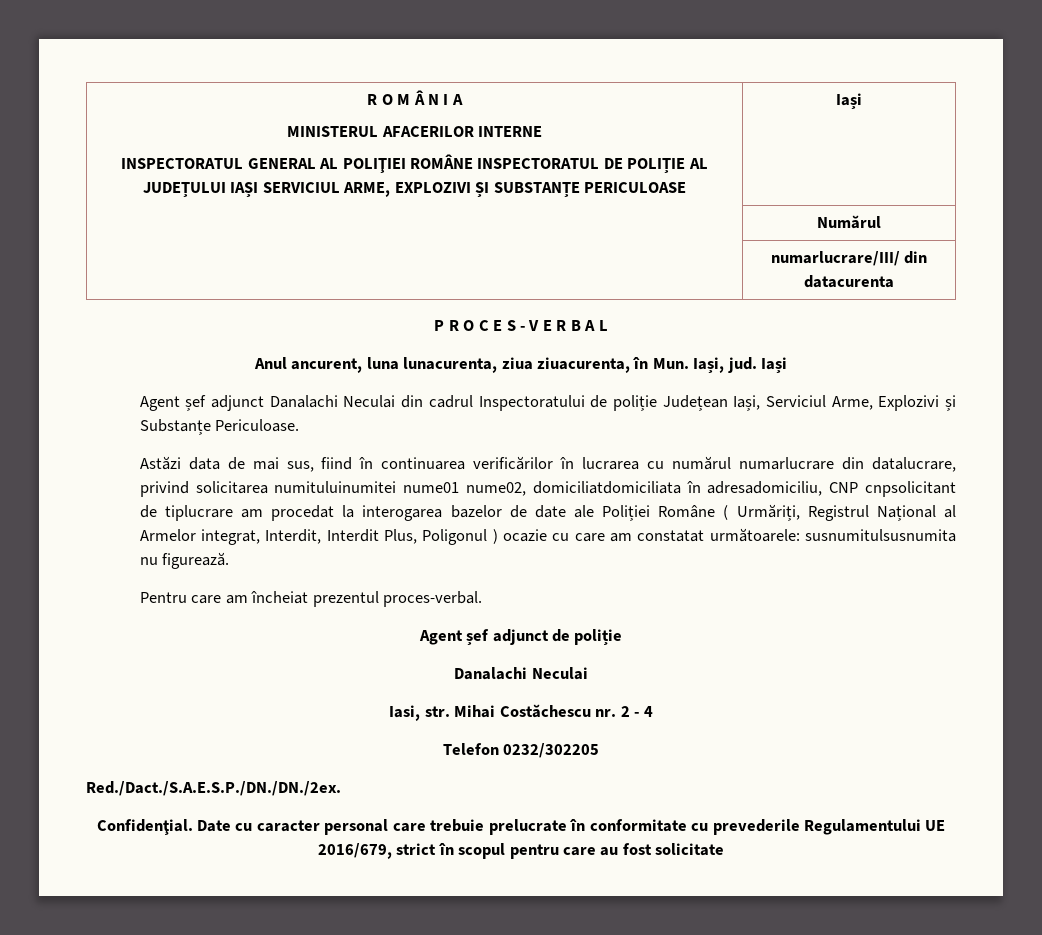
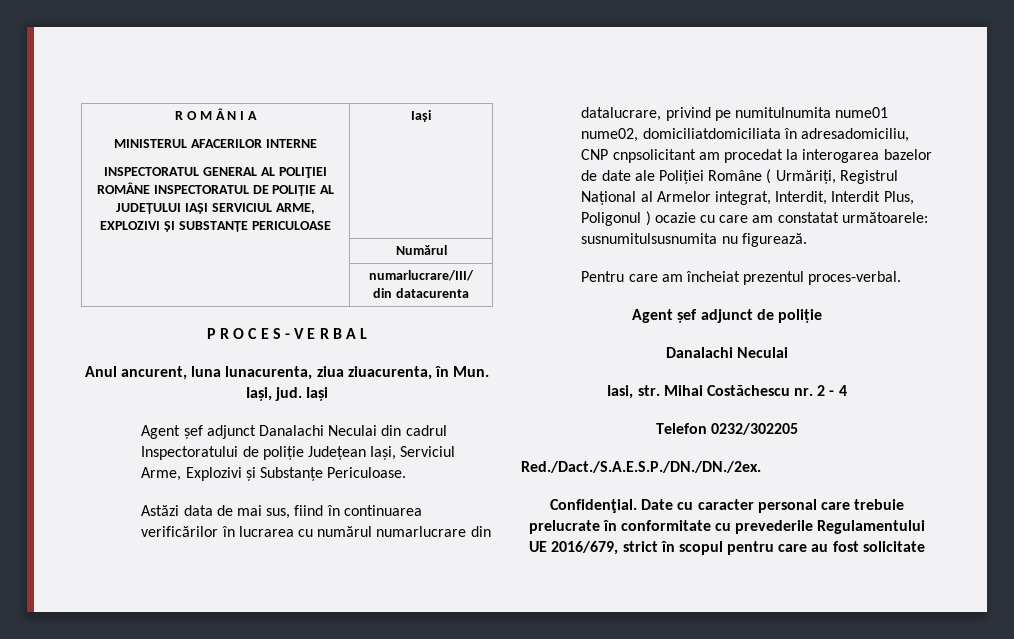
- Astăzi data de mai sus, fiind în continuarea verificărilor în lucrarea cu numărul numarlucrare din datalucrare, privind solicitarea numituluinumitei nume01 nume02, domiciliatdomiciliata în adresadomiciliu, CNP cnpsolicitant de tiplucrare am procedat la interogarea bazelor de date ale Poliției Române ( Urmăriți, Registrul Național al Armelor integrat, Interdit, Interdit Plus, Poligonul ) ocazie cu care am constatat următoarele: susnumitulsusnumita nu figurează.
+ Astăzi data de mai sus, fiind în continuarea verificărilor în lucrarea cu numărul numarlucrare din datalucrare, privind pe numitulnumita nume01 nume02, domiciliatdomiciliata în adresadomiciliu, CNP cnpsolicitant am procedat la interogarea bazelor de date ale Poliției Române ( Urmăriți, Registrul Național al Armelor integrat, Interdit, Interdit Plus, Poligonul ) ocazie cu care am constatat următoarele: susnumitulsusnumita nu figurează.

